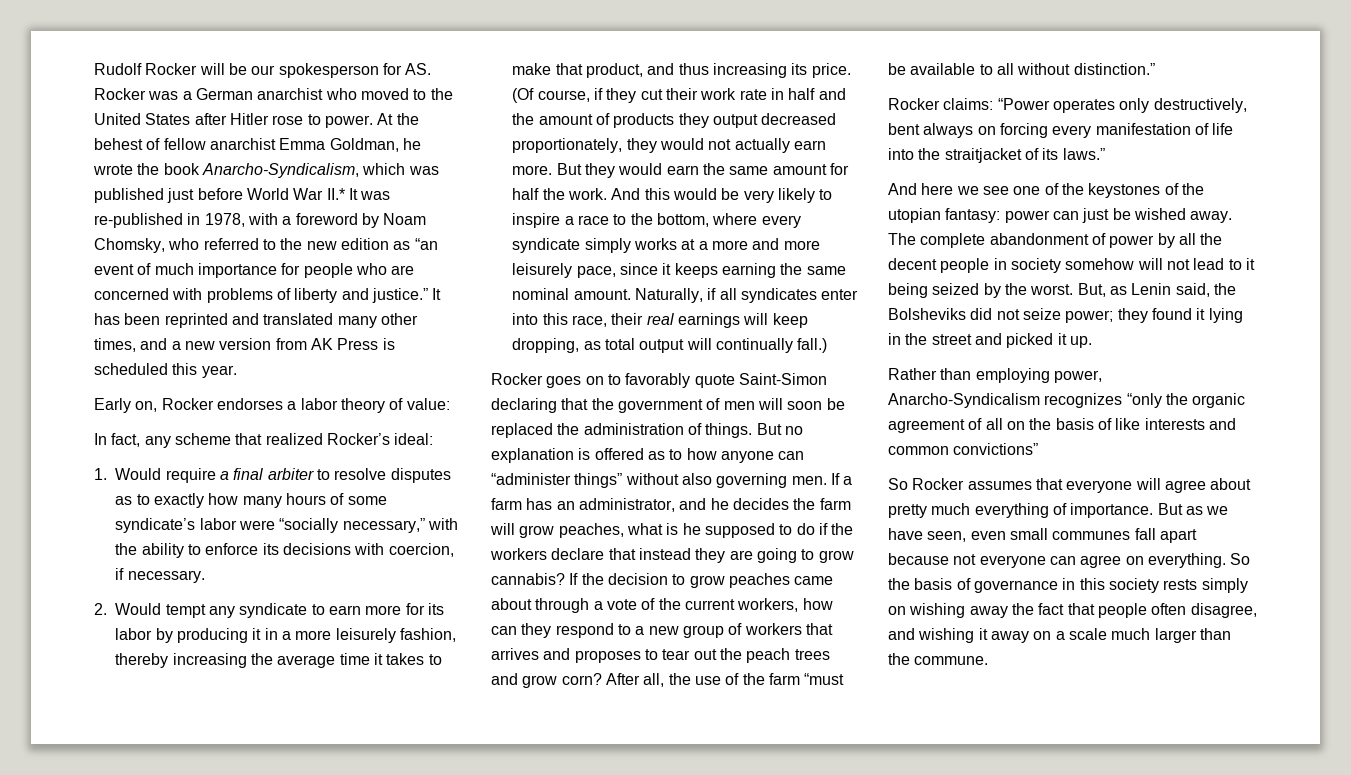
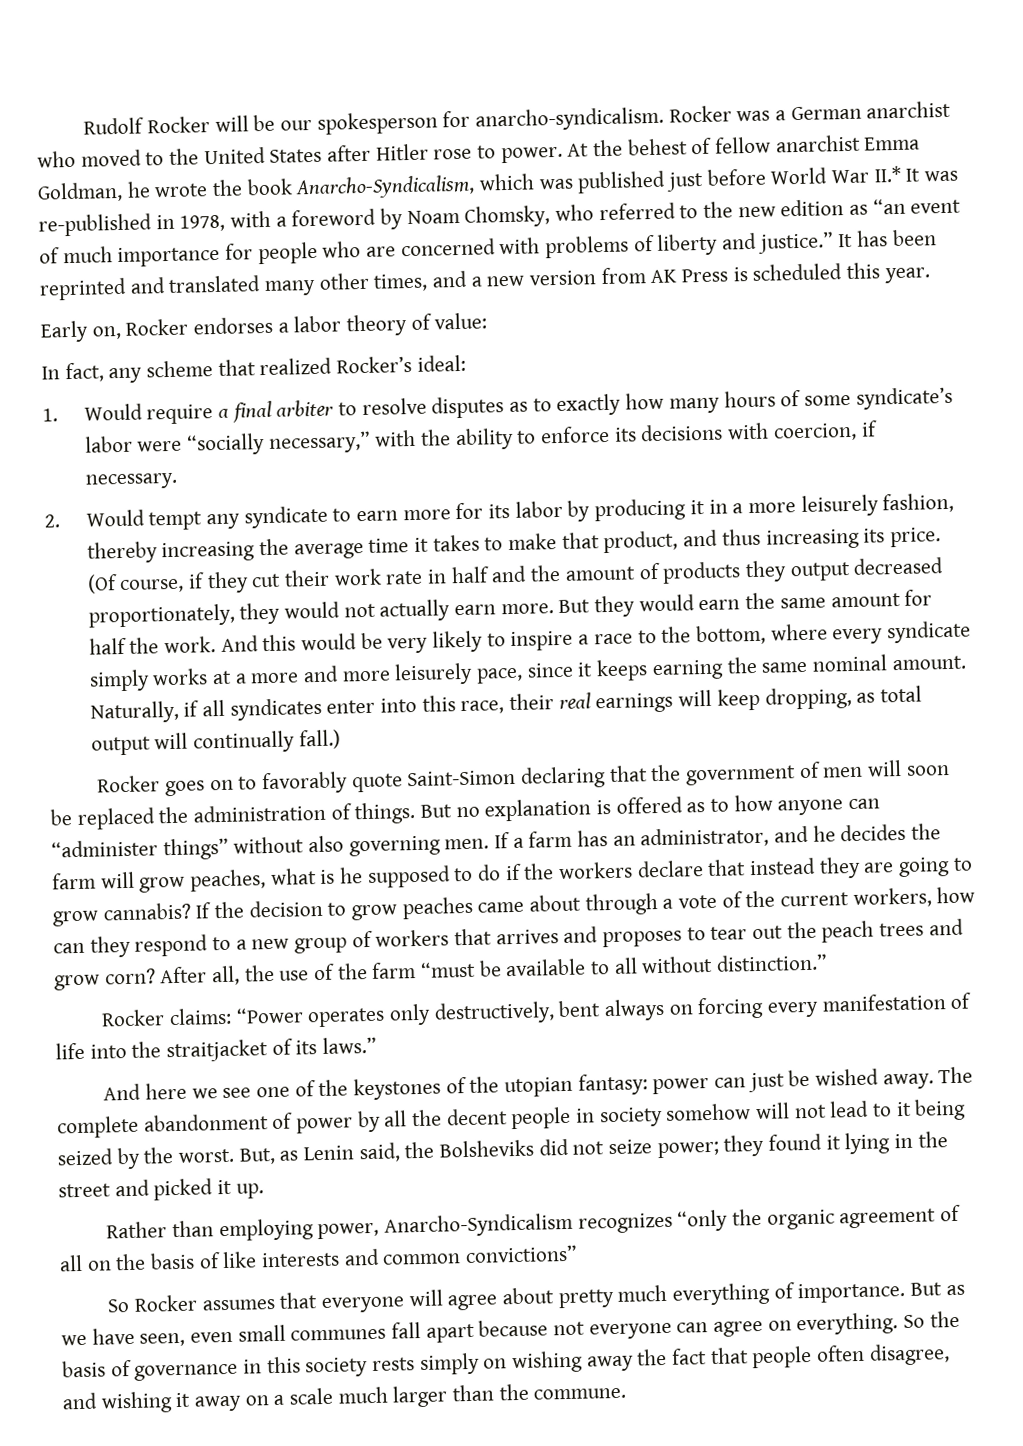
- Rudolf Rocker will be our spokesperson for AS. Rocker was a German anarchist who moved to the United States after Hitler rose to power.
+ Rudolf Rocker will be our spokesperson for anarcho-syndicalism. Rocker was a German anarchist who moved to the United States after Hitler rose to power.

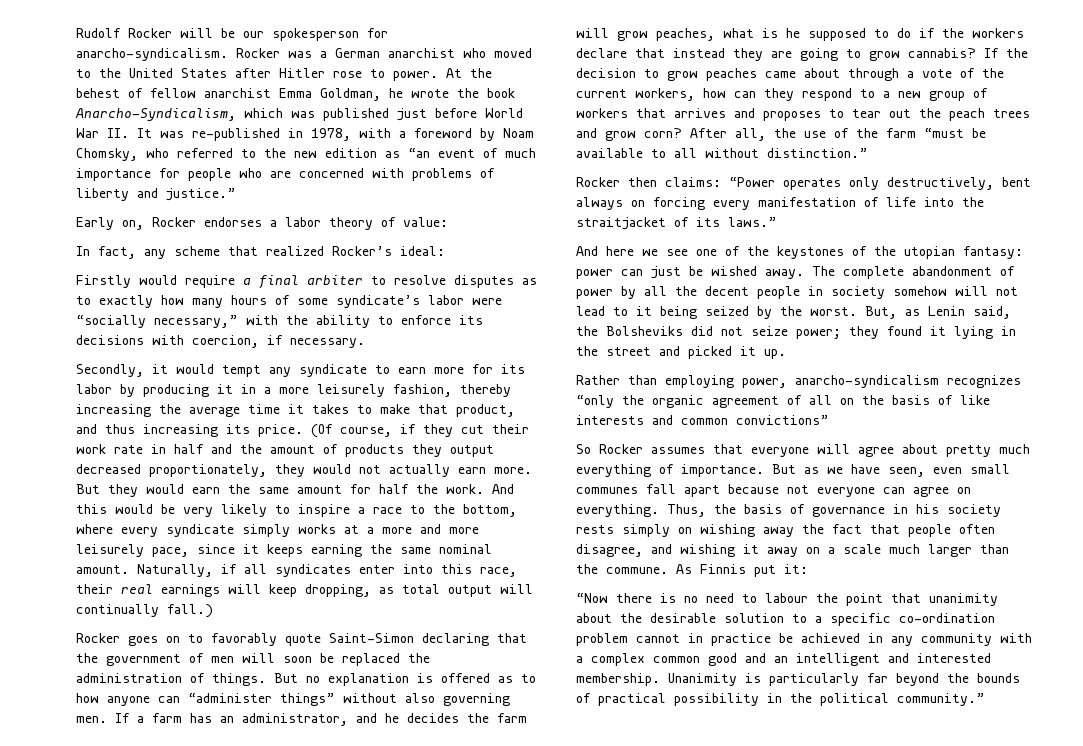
- At the behest of fellow anarchist Emma Goldman, he wrote the book Anarcho-Syndicalism, which was published just before World War II.* It was re-published in 1978, with a foreword by Noam Chomsky, who referred to the new edition as “an event of much importance for people who are concerned with problems of liberty and justice.” It has been reprinted and translated many other times, and a new version from AK Press is scheduled this year.
+ At the behest of fellow anarchist Emma Goldman, he wrote the book Anarcho-Syndicalism, which was published just before World War II. It was re-published in 1978, with a foreword by Noam Chomsky, who referred to the new edition as “an event of much importance for people who are concerned with problems of liberty and justice.”
- 1. Would require a final arbiter to resolve disputes as to exactly how many hours of some syndicate’s labor were “socially necessary,” with the ability to enforce its decisions with coercion, if necessary.
+ Firstly would require a final arbiter to resolve disputes as to exactly how many hours of some syndicate’s labor were “socially necessary,” with the ability to enforce its decisions with coercion, if necessary.
- 2. Would tempt any syndicate to earn more for its labor by producing it in a more leisurely fashion, thereby increasing the average time it takes to make that product, and thus increasing its price.
+ Secondly, it would tempt any syndicate to earn more for its labor by producing it in a more leisurely fashion, thereby increasing the average time it takes to make that product, and thus increasing its price.
- Rocker claims: “Power operates only destructively, bent always on forcing every manifestation of life into the straitjacket of its laws.”
+ Rocker then claims: “Power operates only destructively, bent always on forcing every manifestation of life into the straitjacket of its laws.”
- Rather than employing power, Anarcho-Syndicalism recognizes “only the organic agreement of all on the basis of like interests and common convictions”
+ Rather than employing power, anarcho-syndicalism recognizes “only the organic agreement of all on the basis of like interests and common convictions”
- So the basis of governance in this society rests simply on wishing away the fact that people often disagree, and wishing it away on a scale much larger than the commune.
+ Thus, the basis of governance in his society rests simply on wishing away the fact that people often disagree, and wishing it away on a scale much larger than the commune.
+ As Finnis put it:
+ “Now there is no need to labour the point that unanimity about the desirable solution to a specific co-ordination problem cannot in practice be achieved in any community with a complex common good and an intelligent and interested membership. Unanimity is particularly far beyond the bounds of practical possibility in the political community.”

